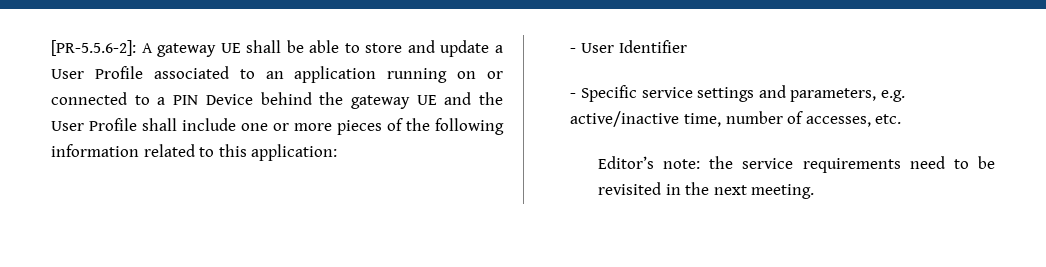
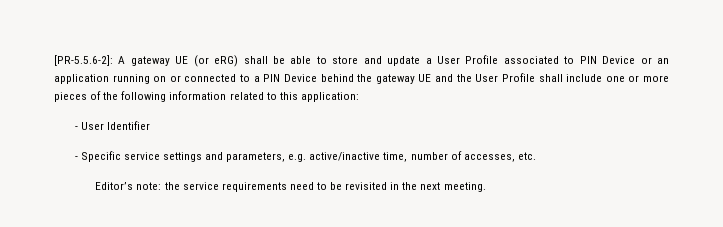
- [PR-5.5.6-2]: A gateway UE shall be able to store and update a User Profile associated to an application running on or connected to a PIN Device behind the gateway UE and the User Profile shall include one or more pieces of the following information related to this application:
+ [PR-5.5.6-2]: A gateway UE (or eRG) shall be able to store and update a User Profile associated to PIN Device or an application running on or connected to a PIN Device behind the gateway UE and the User Profile shall include one or more pieces of the following information related to this application:

